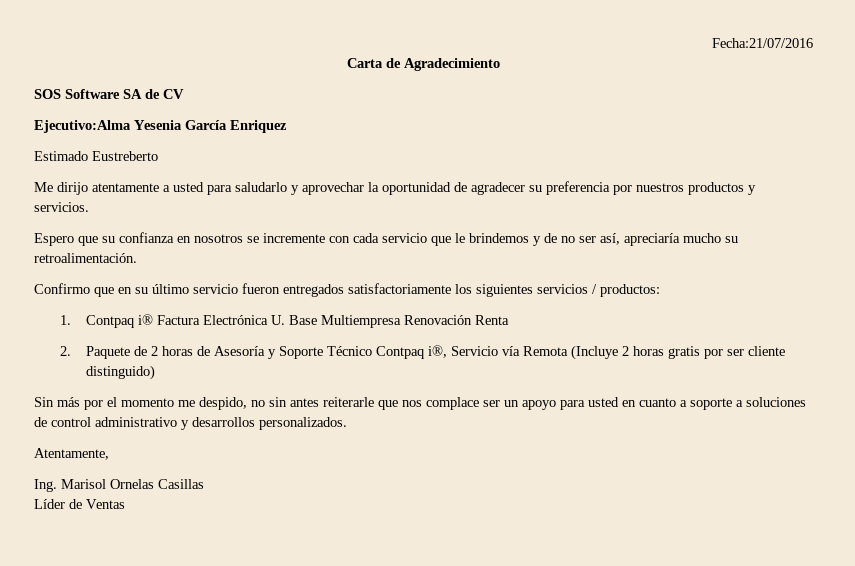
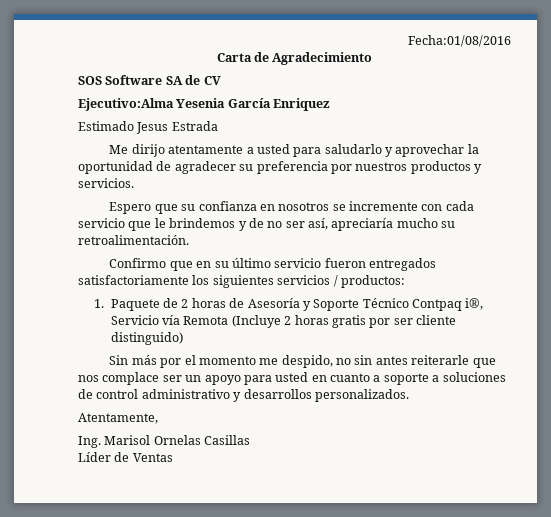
- Fecha:21/07/2016
+ Fecha:01/08/2016
- Estimado Eustreberto
+ Estimado Jesus Estrada
- 1. Contpaq i® Factura Electrónica U. Base Multiempresa Renovación Renta
- 2. Paquete de 2 horas de Asesoría y Soporte Técnico Contpaq i®, Servicio vía Remota (Incluye 2 horas gratis por ser cliente distinguido)
+ 1. Paquete de 2 horas de Asesoría y Soporte Técnico Contpaq i®, Servicio vía Remota (Incluye 2 horas gratis por ser cliente distinguido)

